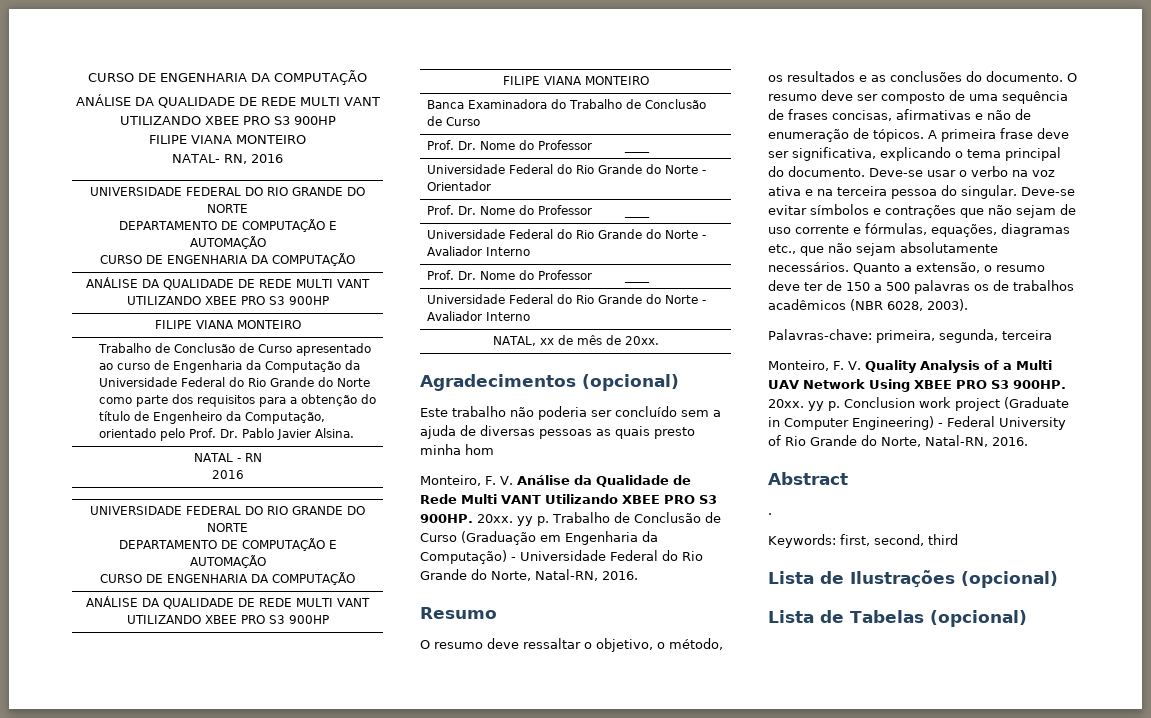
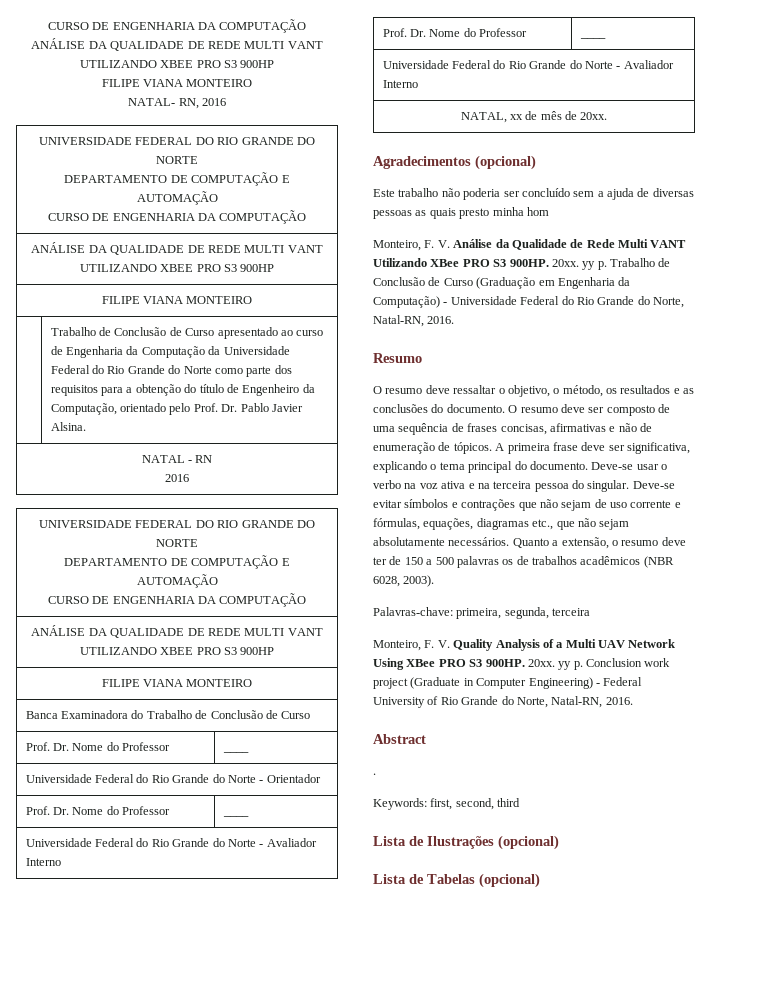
- Monteiro, F. V. Análise da Qualidade de Rede Multi VANT Utilizando XBEE PRO S3 900HP.
+ Monteiro, F. V. Análise da Qualidade de Rede Multi VANT Utilizando XBee PRO S3 900HP.
- Monteiro, F. V. Quality Analysis of a Multi UAV Network Using XBEE PRO S3 900HP.
+ Monteiro, F. V. Quality Analysis of a Multi UAV Network Using XBee PRO S3 900HP.

